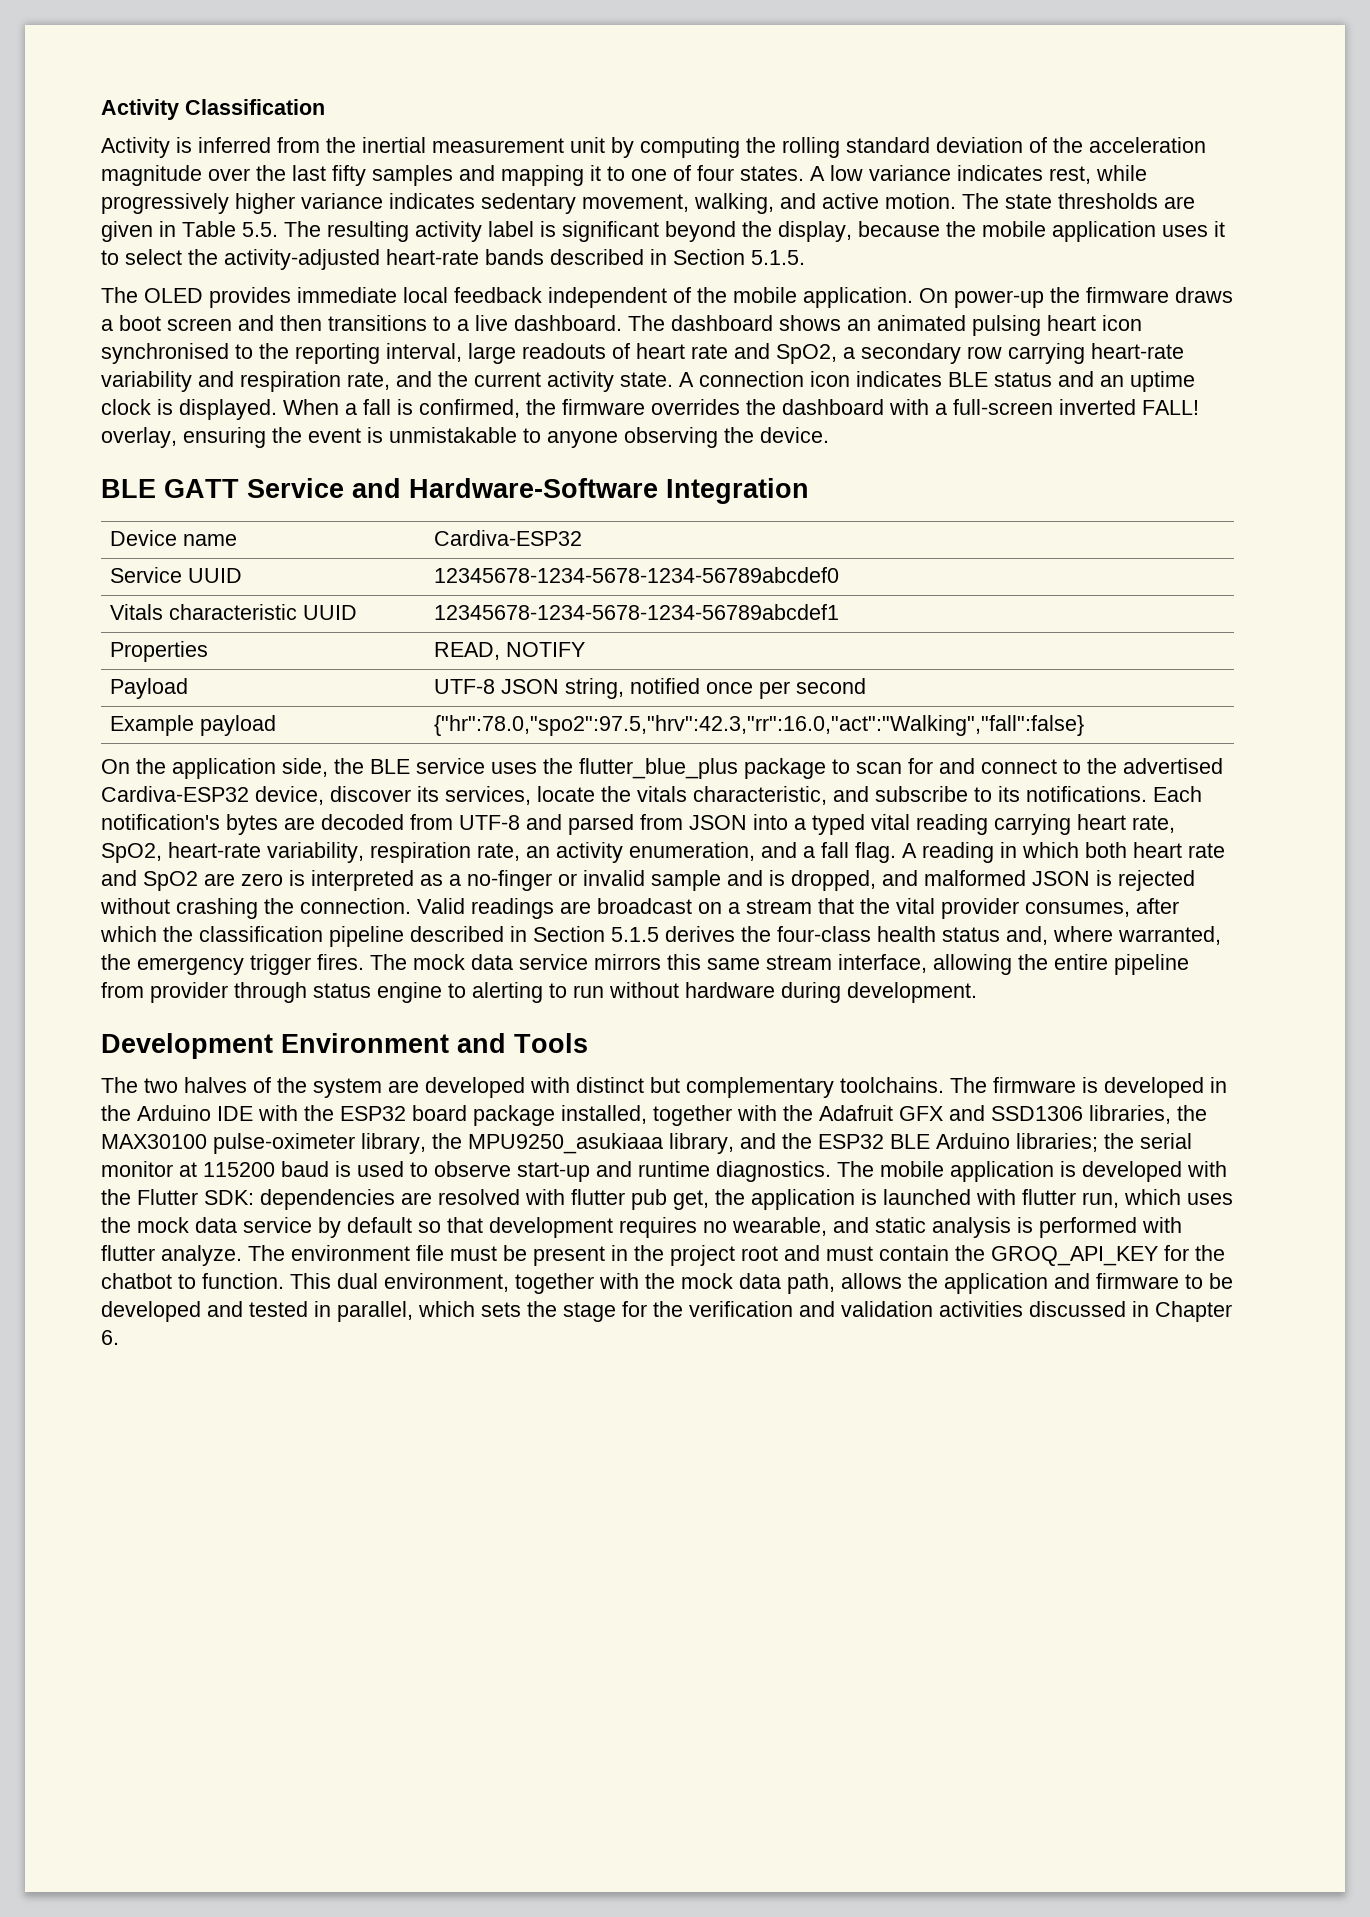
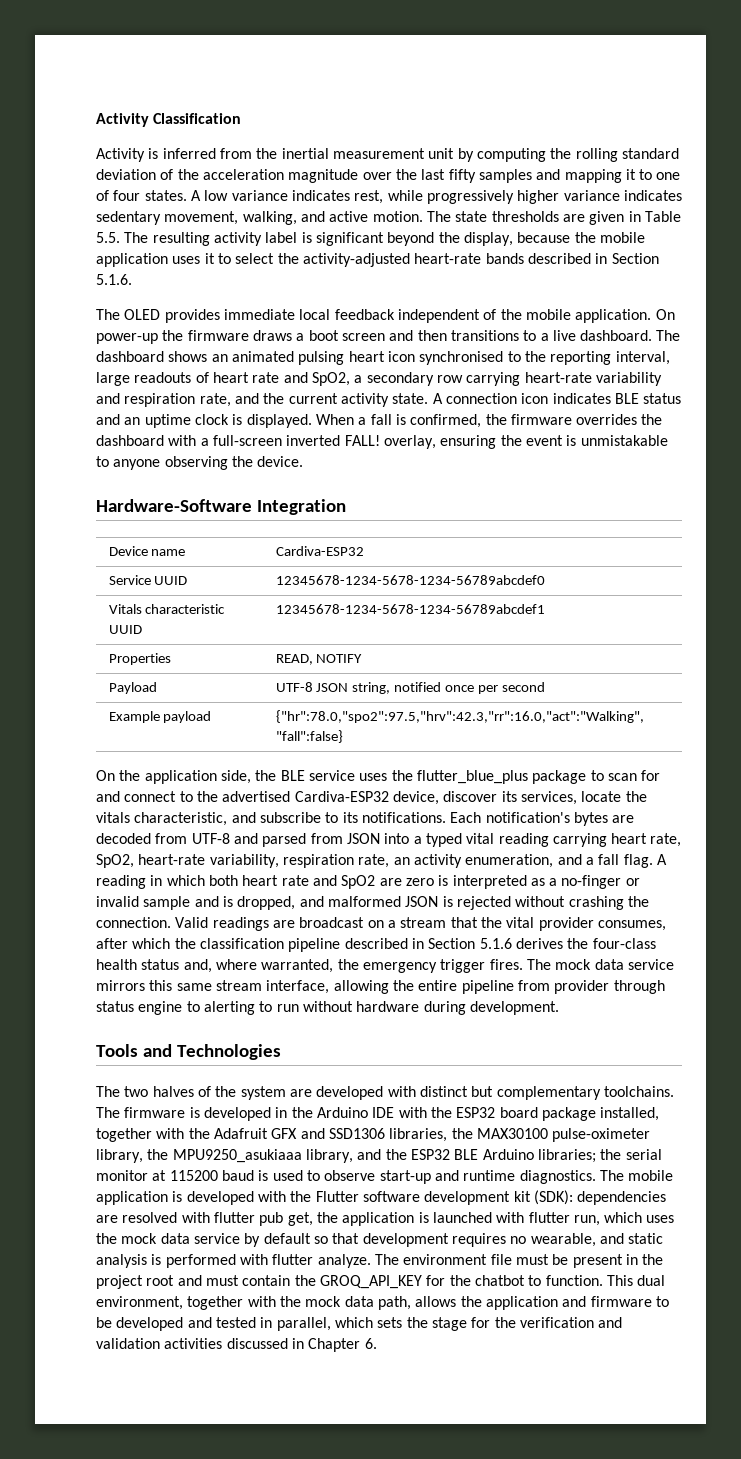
- The state thresholds are given in Table 5.5. The resulting activity label is significant beyond the display, because the mobile application uses it to select the activity-adjusted heart-rate bands described in Section 5.1.5.
+ The state thresholds are given in Table 5.5. The resulting activity label is significant beyond the display, because the mobile application uses it to select the activity-adjusted heart-rate bands described in Section 5.1.6.
- BLE GATT Service and Hardware-Software Integration
+ Hardware-Software Integration
- Valid readings are broadcast on a stream that the vital provider consumes, after which the classification pipeline described in Section 5.1.5 derives the four-class health status and, where warranted, the emergency trigger fires.
+ Valid readings are broadcast on a stream that the vital provider consumes, after which the classification pipeline described in Section 5.1.6 derives the four-class health status and, where warranted, the emergency trigger fires.
- Development Environment and Tools
+ Tools and Technologies
- The mobile application is developed with the Flutter SDK: dependencies are resolved with flutter pub get, the application is launched with flutter run, which uses the mock data service by default so that development requires no wearable, and static analysis is performed with flutter analyze.
+ The mobile application is developed with the Flutter software development kit (SDK): dependencies are resolved with flutter pub get, the application is launched with flutter run, which uses the mock data service by default so that development requires no wearable, and static analysis is performed with flutter analyze.

